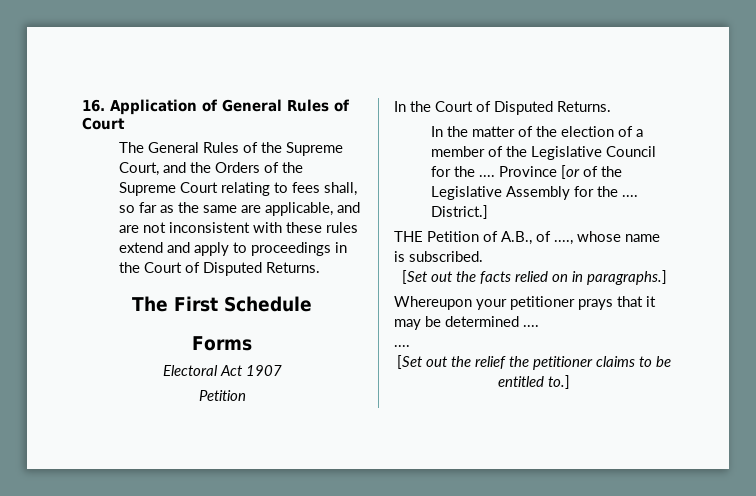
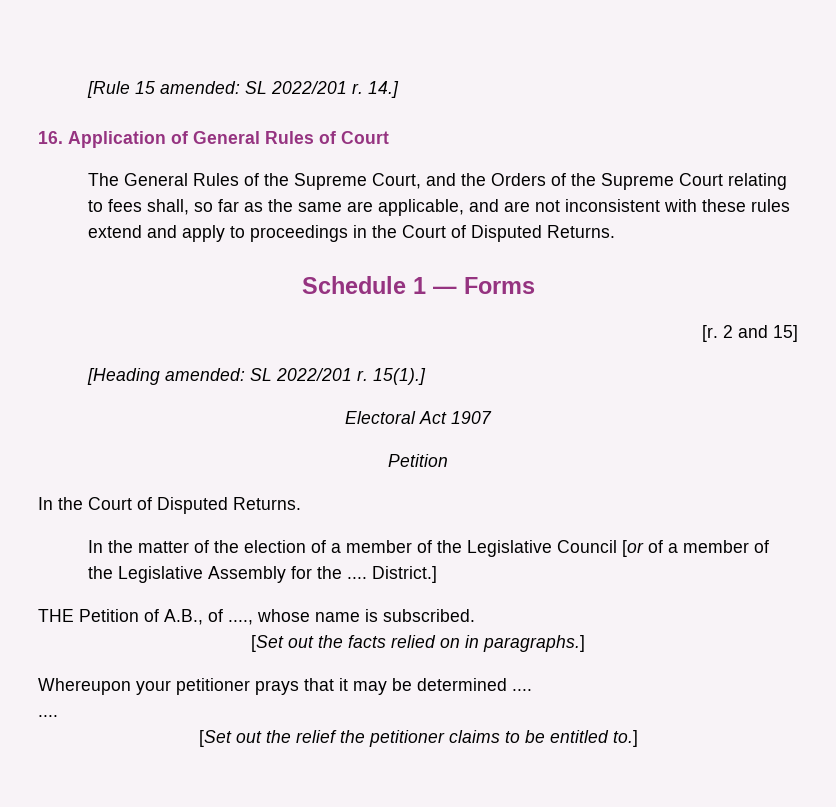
+ [Rule 15 amended: SL 2022/201 r. 14.]
- The First Schedule
- Forms
+ Schedule 1 — Forms
+ [r. 2 and 15]
+ [Heading amended: SL 2022/201 r. 15(1).]
- In the matter of the election of a member of the Legislative Council for the .... Province [or of the Legislative Assembly for the ....
+ In the matter of the election of a member of the Legislative Council [or of a member of the Legislative Assembly for the ....

